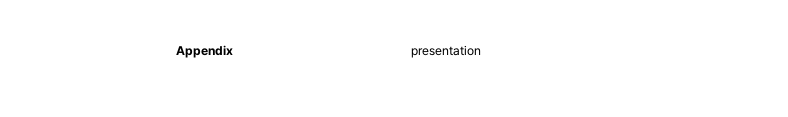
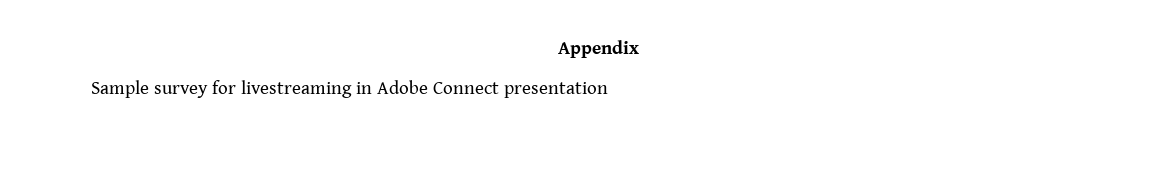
- presentation
+ Sample survey for livestreaming in Adobe Connect presentation

